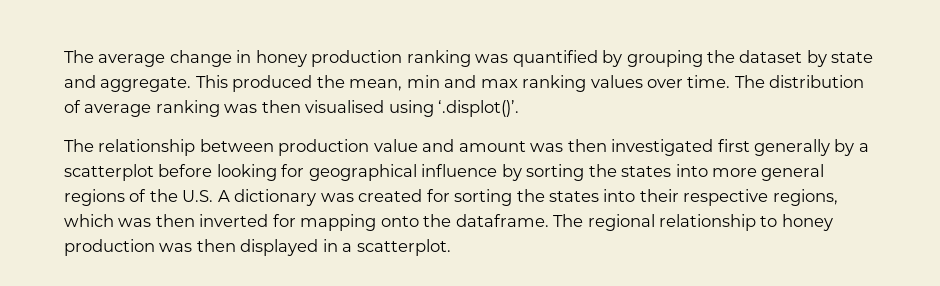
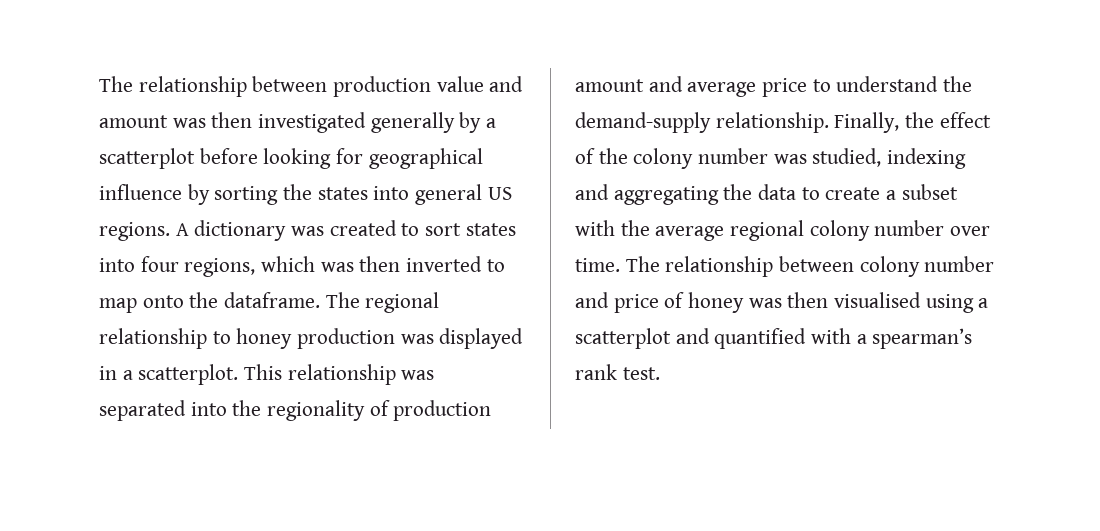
- The average change in honey production ranking was quantified by grouping the dataset by state and aggregate. This produced the mean, min and max ranking values over time. The distribution of average ranking was then visualised using ‘.displot()’.
- The relationship between production value and amount was then investigated first generally by a scatterplot before looking for geographical influence by sorting the states into more general regions of the U.S. A dictionary was created for sorting the states into their respective regions, which was then inverted for mapping onto the dataframe.
+ The relationship between production value and amount was then investigated generally by a scatterplot before looking for geographical influence by sorting the states into general US regions. A dictionary was created to sort states into four regions, which was then inverted to map onto the dataframe.
- The regional relationship to honey production was then displayed in a scatterplot.
+ The regional relationship to honey production was displayed in a scatterplot.
+ This relationship was separated into the regionality of production amount and average price to understand the demand-supply relationship. Finally, the effect of the colony number was studied, indexing and aggregating the data to create a subset with the average regional colony number over time. The relationship between colony number and price of honey was then visualised using a scatterplot and quantified with a spearman’s rank test.

